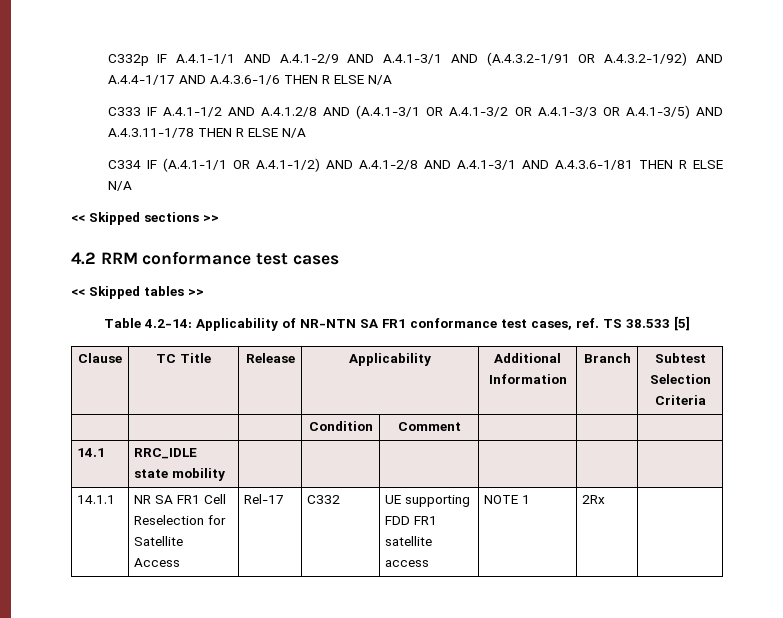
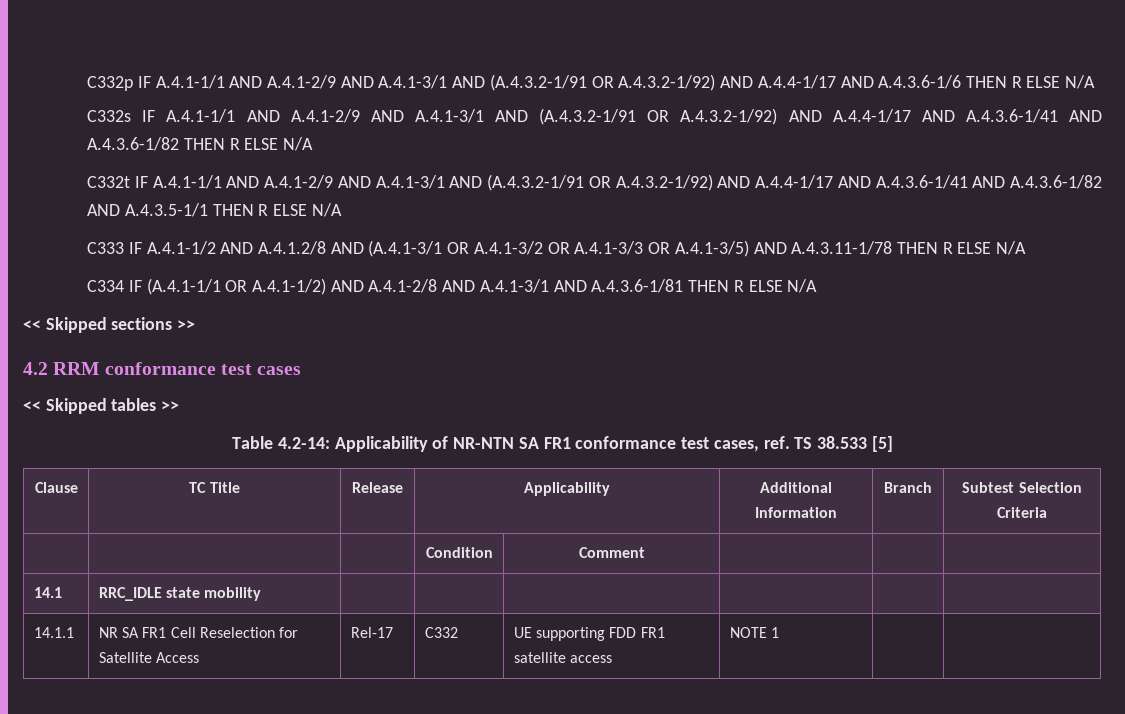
+ C332s IF A.4.1-1/1 AND A.4.1-2/9 AND A.4.1-3/1 AND (A.4.3.2-1/91 OR A.4.3.2-1/92) AND A.4.4-1/17 AND A.4.3.6-1/41 AND A.4.3.6-1/82 THEN R ELSE N/A
+ C332t IF A.4.1-1/1 AND A.4.1-2/9 AND A.4.1-3/1 AND (A.4.3.2-1/91 OR A.4.3.2-1/92) AND A.4.4-1/17 AND A.4.3.6-1/41 AND A.4.3.6-1/82 AND A.4.3.5-1/1 THEN R ELSE N/A
- 14.1.1 | NR SA FR1 Cell Reselection for Satellite Access | Rel-17 | C332 | UE supporting FDD FR1 satellite access | NOTE 1 | 2Rx |
+ 14.1.1 | NR SA FR1 Cell Reselection for Satellite Access | Rel-17 | C332 | UE supporting FDD FR1 satellite access | NOTE 1 | |

